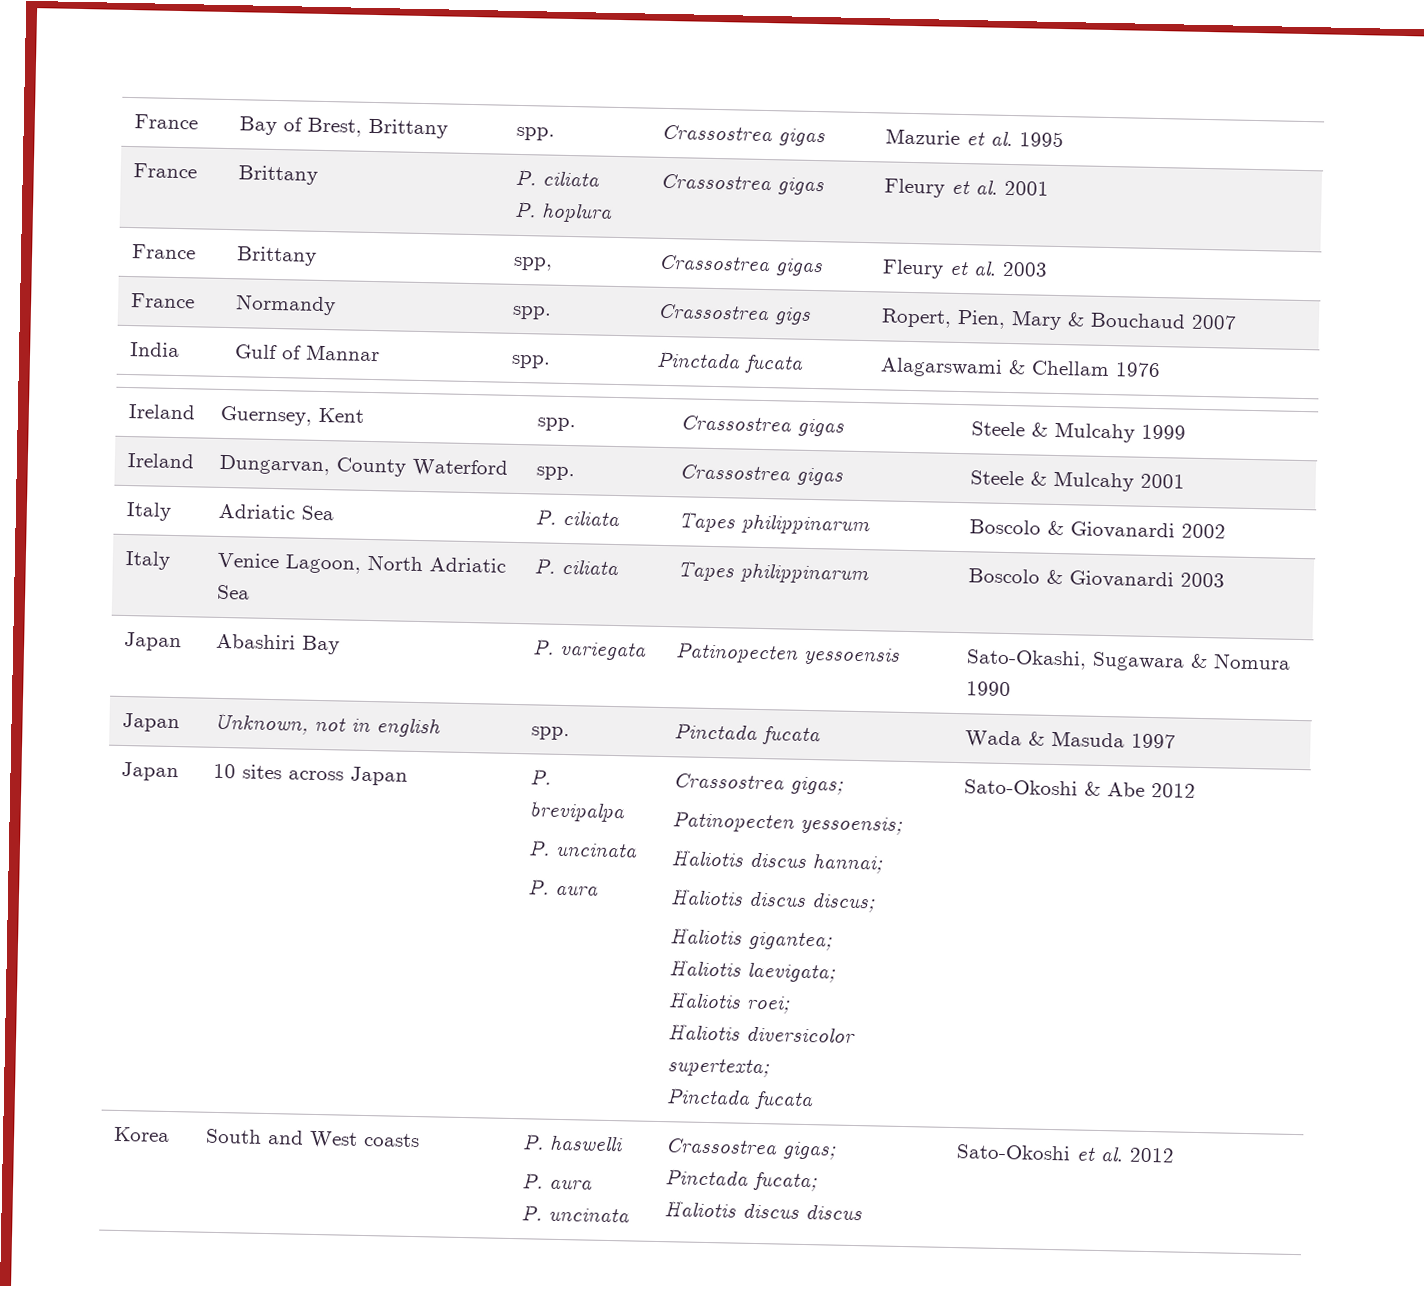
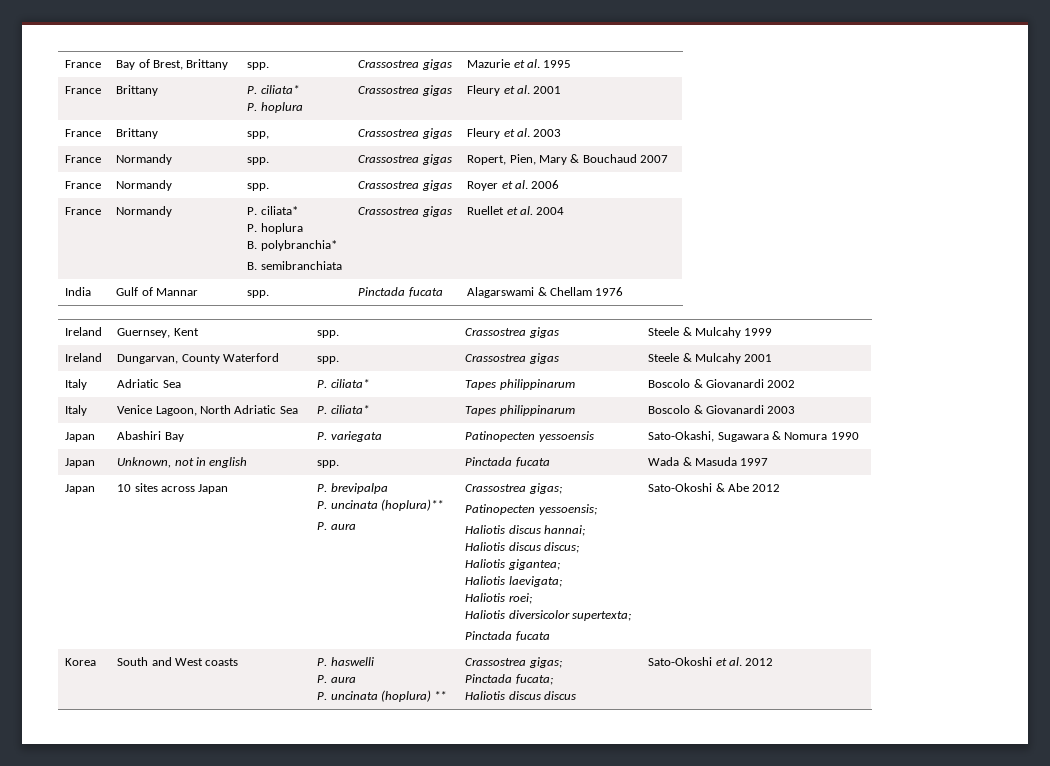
- France | Brittany | P. ciliata
+ France | Brittany | P. ciliata*
- France | Normandy | spp. | Crassostrea gigs | Ropert, Pien, Mary & Bouchaud 2007
+ France | Normandy | spp. | Crassostrea gigas | Ropert, Pien, Mary & Bouchaud 2007
+ France | Normandy | spp. | Crassostrea gigas | Royer et al. 2006
+ France | Normandy | P. ciliata*
+ P. hoplura
+ B. polybranchia*
+ B. semibranchiata | Crassostrea gigas | Ruellet et al. 2004
- Italy | Adriatic Sea | P. ciliata | Tapes philippinarum | Boscolo & Giovanardi 2002
+ Italy | Adriatic Sea | P. ciliata* | Tapes philippinarum | Boscolo & Giovanardi 2002
- Italy | Venice Lagoon, North Adriatic Sea | P. ciliata | Tapes philippinarum | Boscolo & Giovanardi 2003
+ Italy | Venice Lagoon, North Adriatic Sea | P. ciliata* | Tapes philippinarum | Boscolo & Giovanardi 2003
  Japan | 10 sites across Japan | P. brevipalpa
- P. uncinata
+ P. uncinata (hoplura)**
  Korea | South and West coasts | P. haswelli
  P. aura
- P. uncinata | Crassostrea gigas;
+ P. uncinata (hoplura) ** | Crassostrea gigas;

